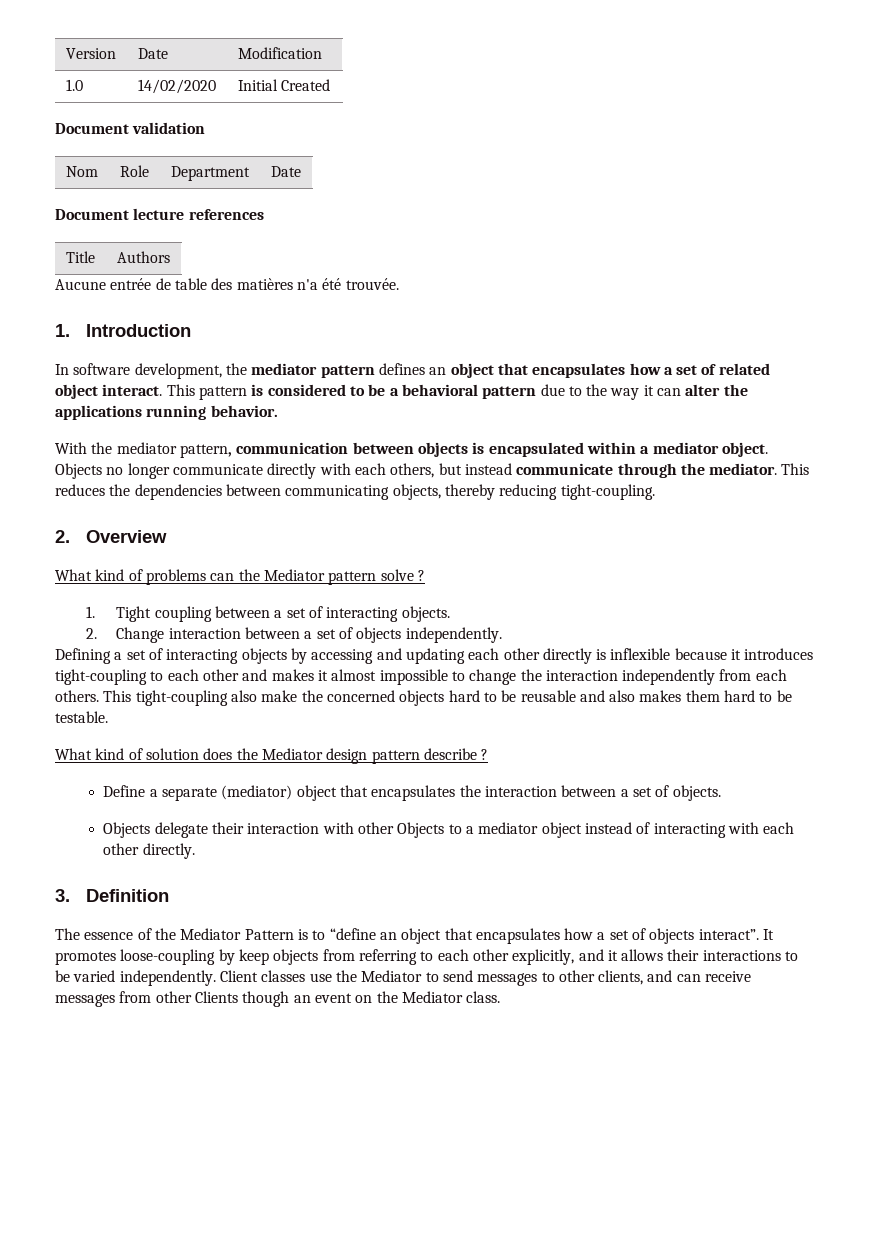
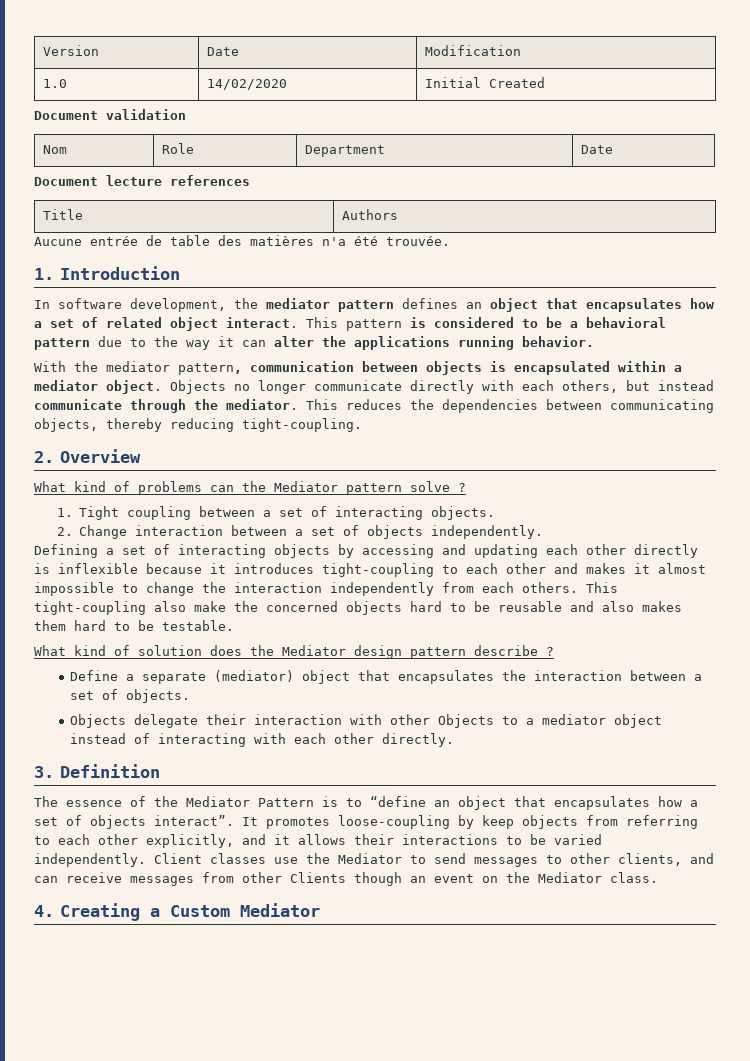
+ 4. Creating a Custom Mediator

